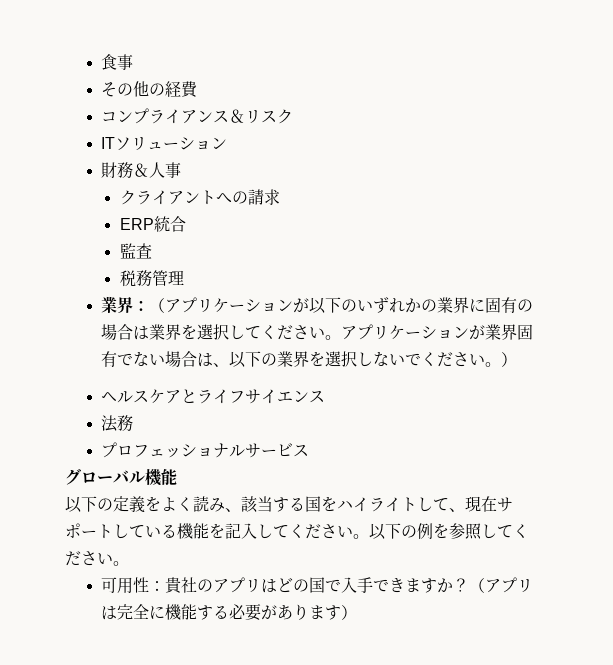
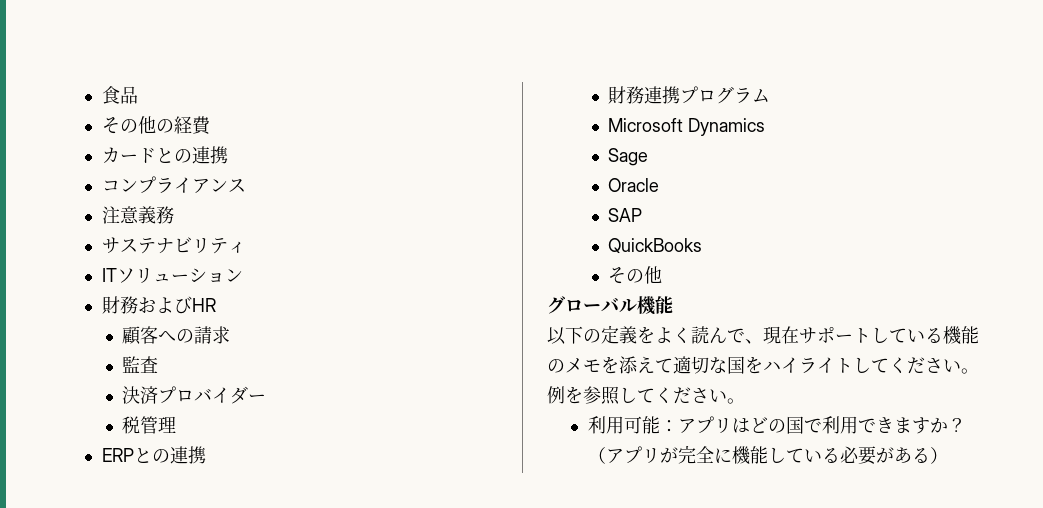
- 食事
+ 食品
+ カードとの連携
- コンプライアンス＆リスク
+ コンプライアンス
+ 注意義務
+ サステナビリティ
- 財務＆人事
- クライアントへの請求
+ 財務およびHR
+ 顧客への請求
- ERP統合
+ 決済プロバイダー
- 税務管理
+ 税管理
- 業界：（アプリケーションが以下のいずれかの業界に固有の場合は業界を選択してください。アプリケーションが業界固有でない場合は、以下の業界を選択しないでください。）
- ヘルスケアとライフサイエンス
- 法務
- プロフェッショナルサービス
+ ERPとの連携
+ 財務連携プログラム
+ Microsoft Dynamics
+ Sage
+ Oracle
+ SAP
+ QuickBooks
+ その他
- 以下の定義をよく読み、該当する国をハイライトして、現在サポートしている機能を記入してください。以下の例を参照してください。
+ 以下の定義をよく読んで、現在サポートしている機能のメモを添えて適切な国をハイライトしてください。例を参照してください。
- 可用性：貴社のアプリはどの国で入手できますか？
+ 利用可能：アプリはどの国で利用できますか？
- （アプリは完全に機能する必要があります）
+ （アプリが完全に機能している必要がある）

